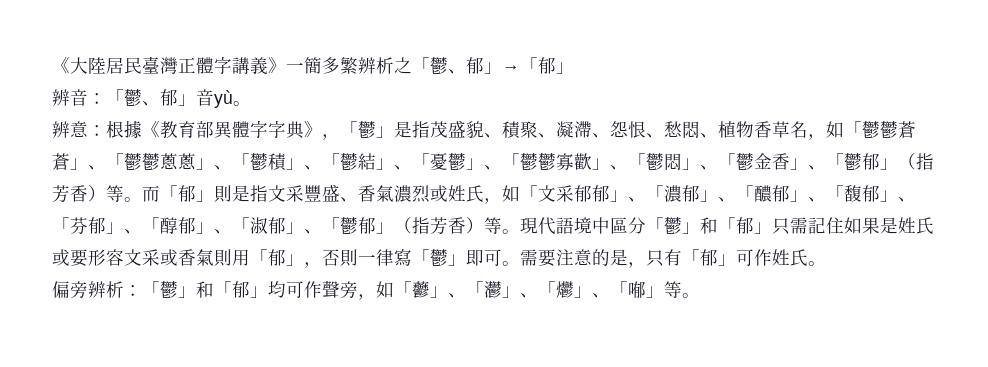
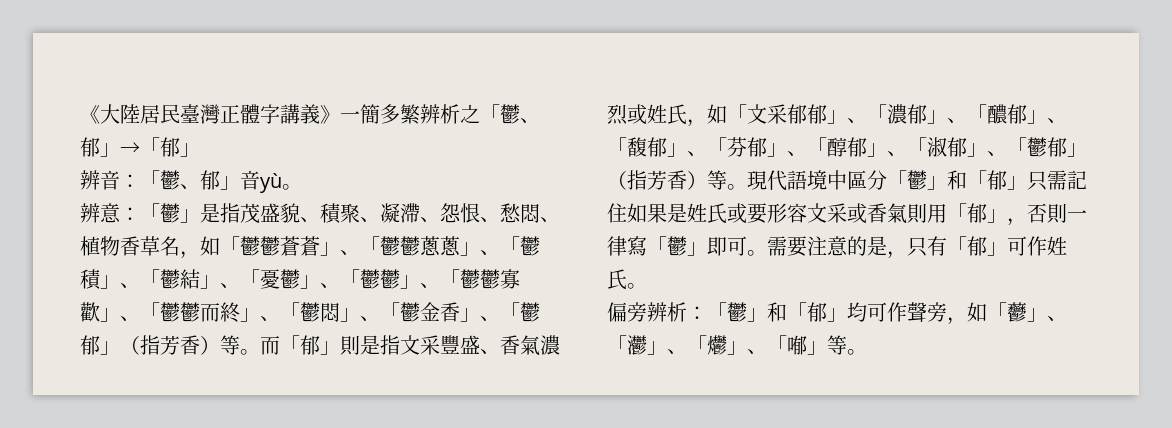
- 辨意：根據《教育部異體字字典》，「鬱」是指茂盛貌、積聚、凝滯、怨恨、愁悶、植物香草名，如「鬱鬱蒼蒼」、「鬱鬱蔥蔥」、「鬱積」、「鬱結」、「憂鬱」、「鬱鬱寡歡」、「鬱悶」、「鬱金香」、「鬱郁」（指芳香）等。
+ 辨意：「鬱」是指茂盛貌、積聚、凝滯、怨恨、愁悶、植物香草名，如「鬱鬱蒼蒼」、「鬱鬱蔥蔥」、「鬱積」、「鬱結」、「憂鬱」、「鬱鬱」、「鬱鬱寡歡」、「鬱鬱而終」、「鬱悶」、「鬱金香」、「鬱郁」（指芳香）等。

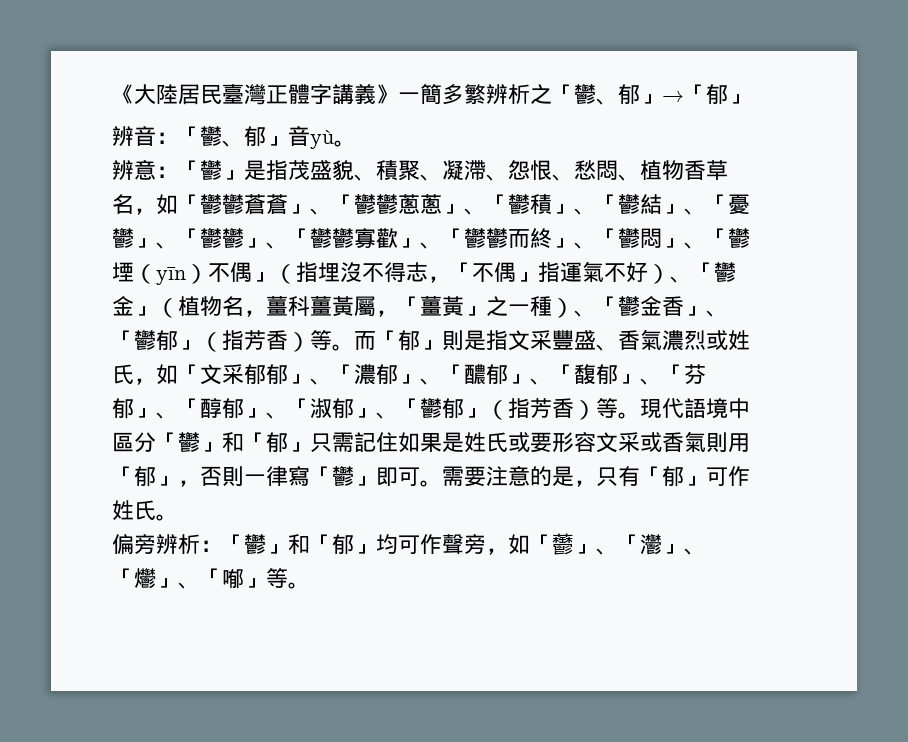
- 辨意：「鬱」是指茂盛貌、積聚、凝滯、怨恨、愁悶、植物香草名，如「鬱鬱蒼蒼」、「鬱鬱蔥蔥」、「鬱積」、「鬱結」、「憂鬱」、「鬱鬱」、「鬱鬱寡歡」、「鬱鬱而終」、「鬱悶」、「鬱金香」、「鬱郁」（指芳香）等。
+ 辨意：「鬱」是指茂盛貌、積聚、凝滯、怨恨、愁悶、植物香草名，如「鬱鬱蒼蒼」、「鬱鬱蔥蔥」、「鬱積」、「鬱結」、「憂鬱」、「鬱鬱」、「鬱鬱寡歡」、「鬱鬱而終」、「鬱悶」、「鬱堙（yīn）不偶」（指埋沒不得志，「不偶」指運氣不好）、「鬱金」（植物名，薑科薑黃屬，「薑黃」之一種）、「鬱金香」、「鬱郁」（指芳香）等。

